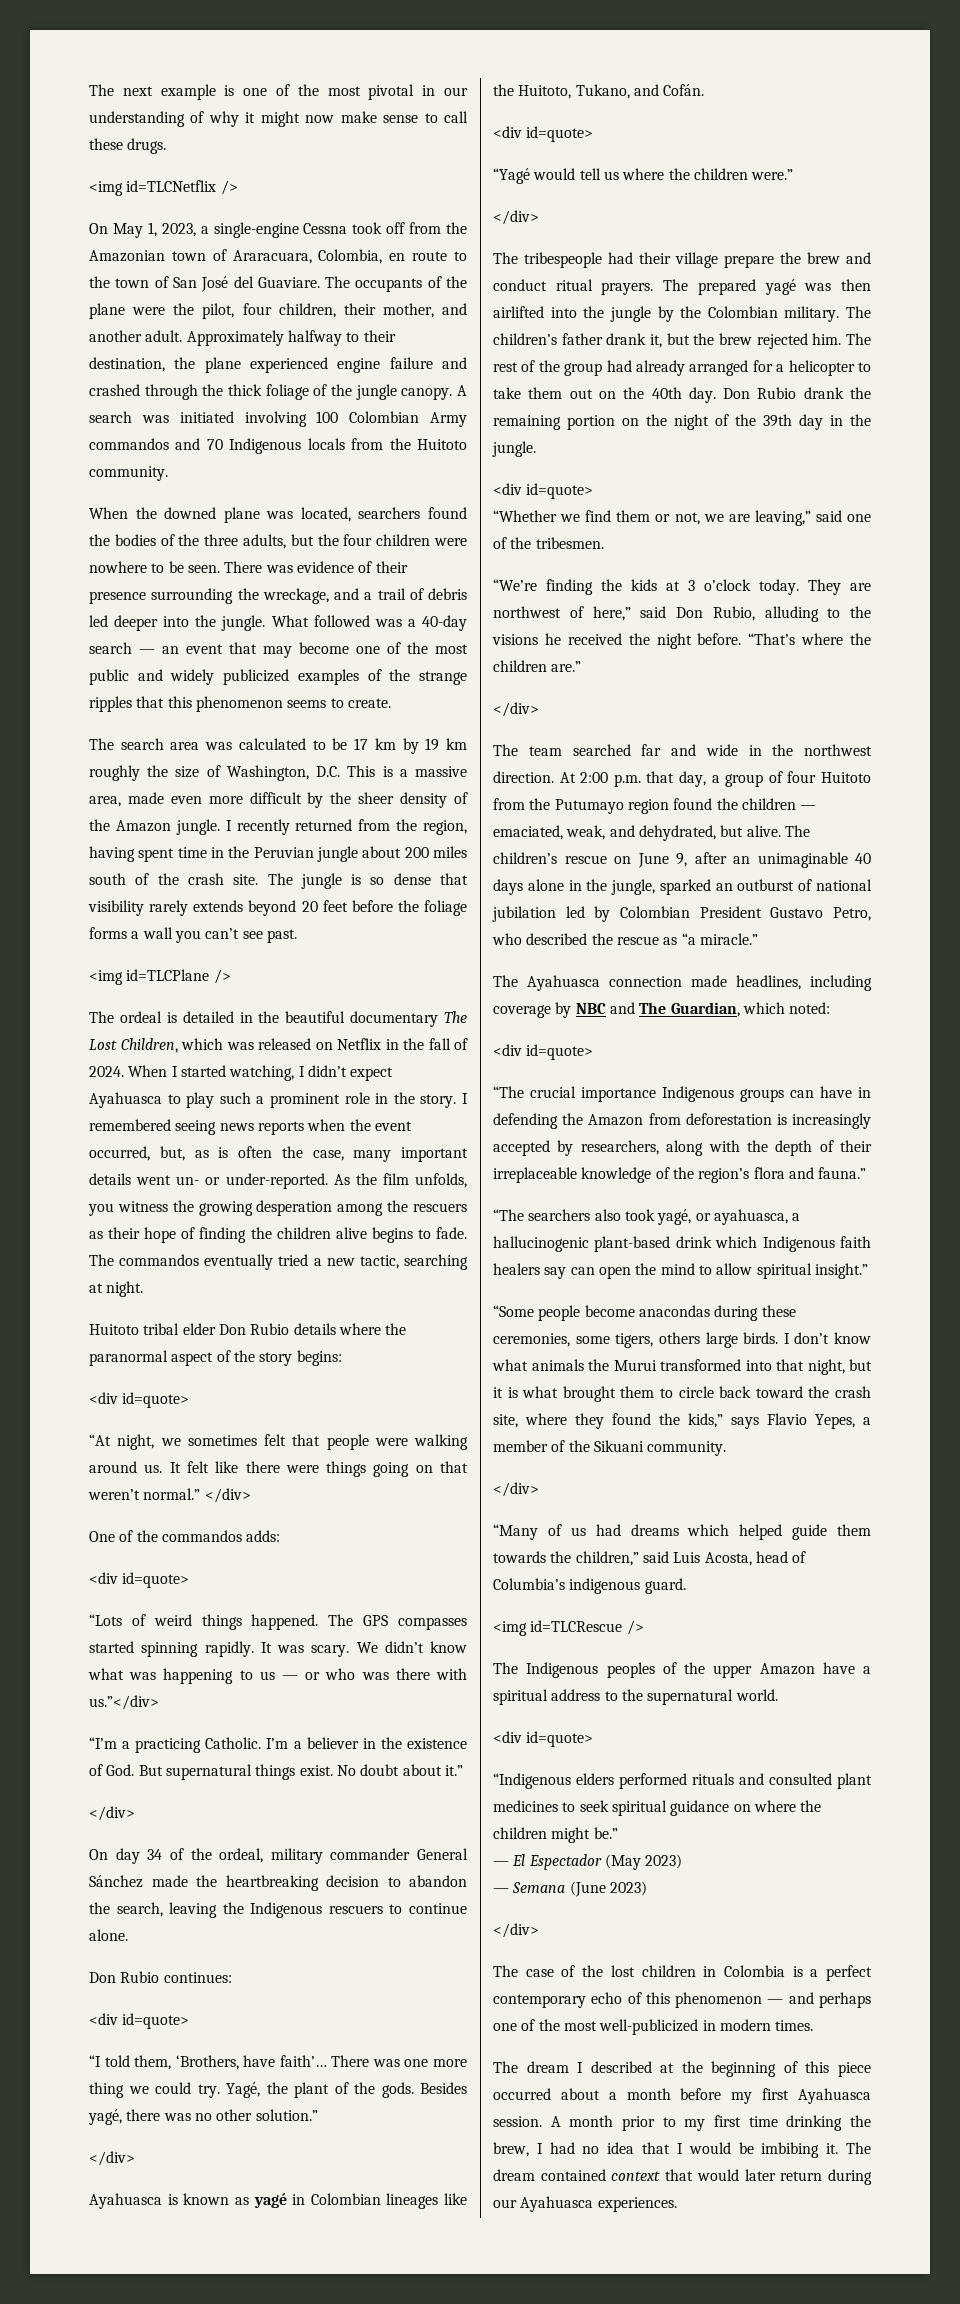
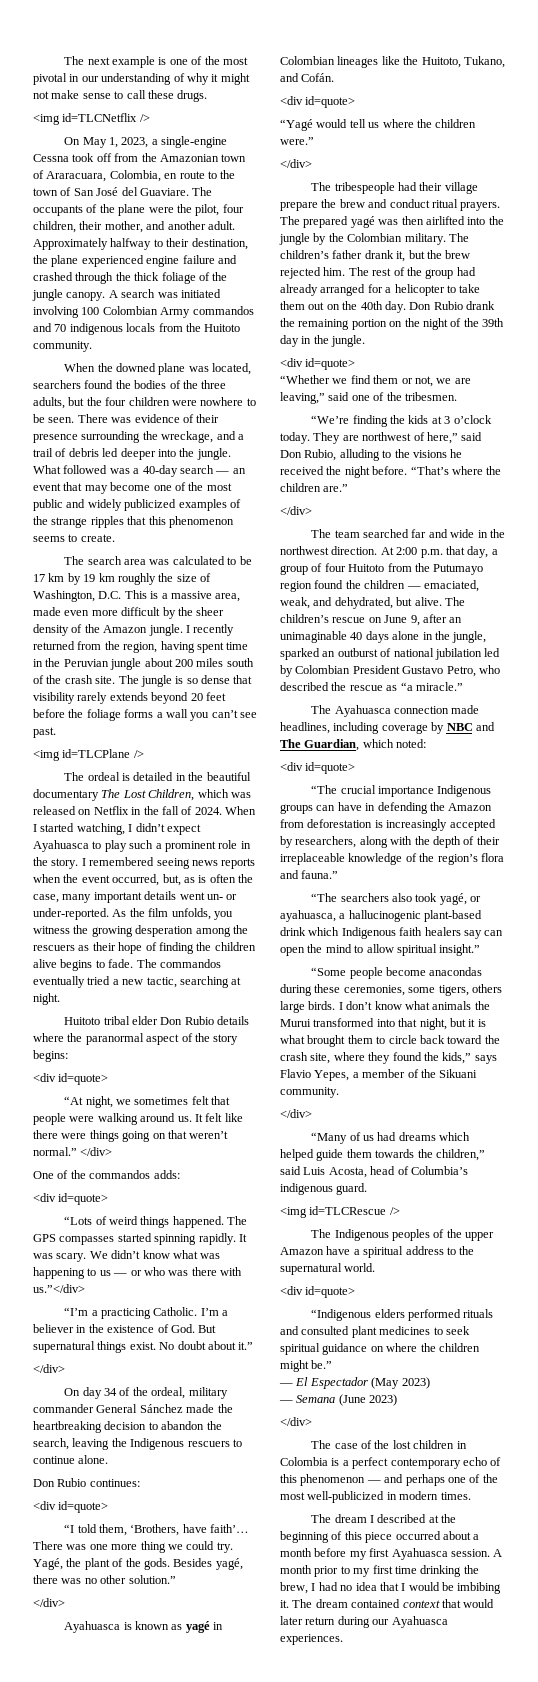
- The next example is one of the most pivotal in our understanding of why it might now make sense to call these drugs.
+ The next example is one of the most pivotal in our understanding of why it might not make sense to call these drugs.
- A search was initiated involving 100 Colombian Army commandos and 70 Indigenous locals from the Huitoto community.
+ A search was initiated involving 100 Colombian Army commandos and 70 indigenous locals from the Huitoto community.

